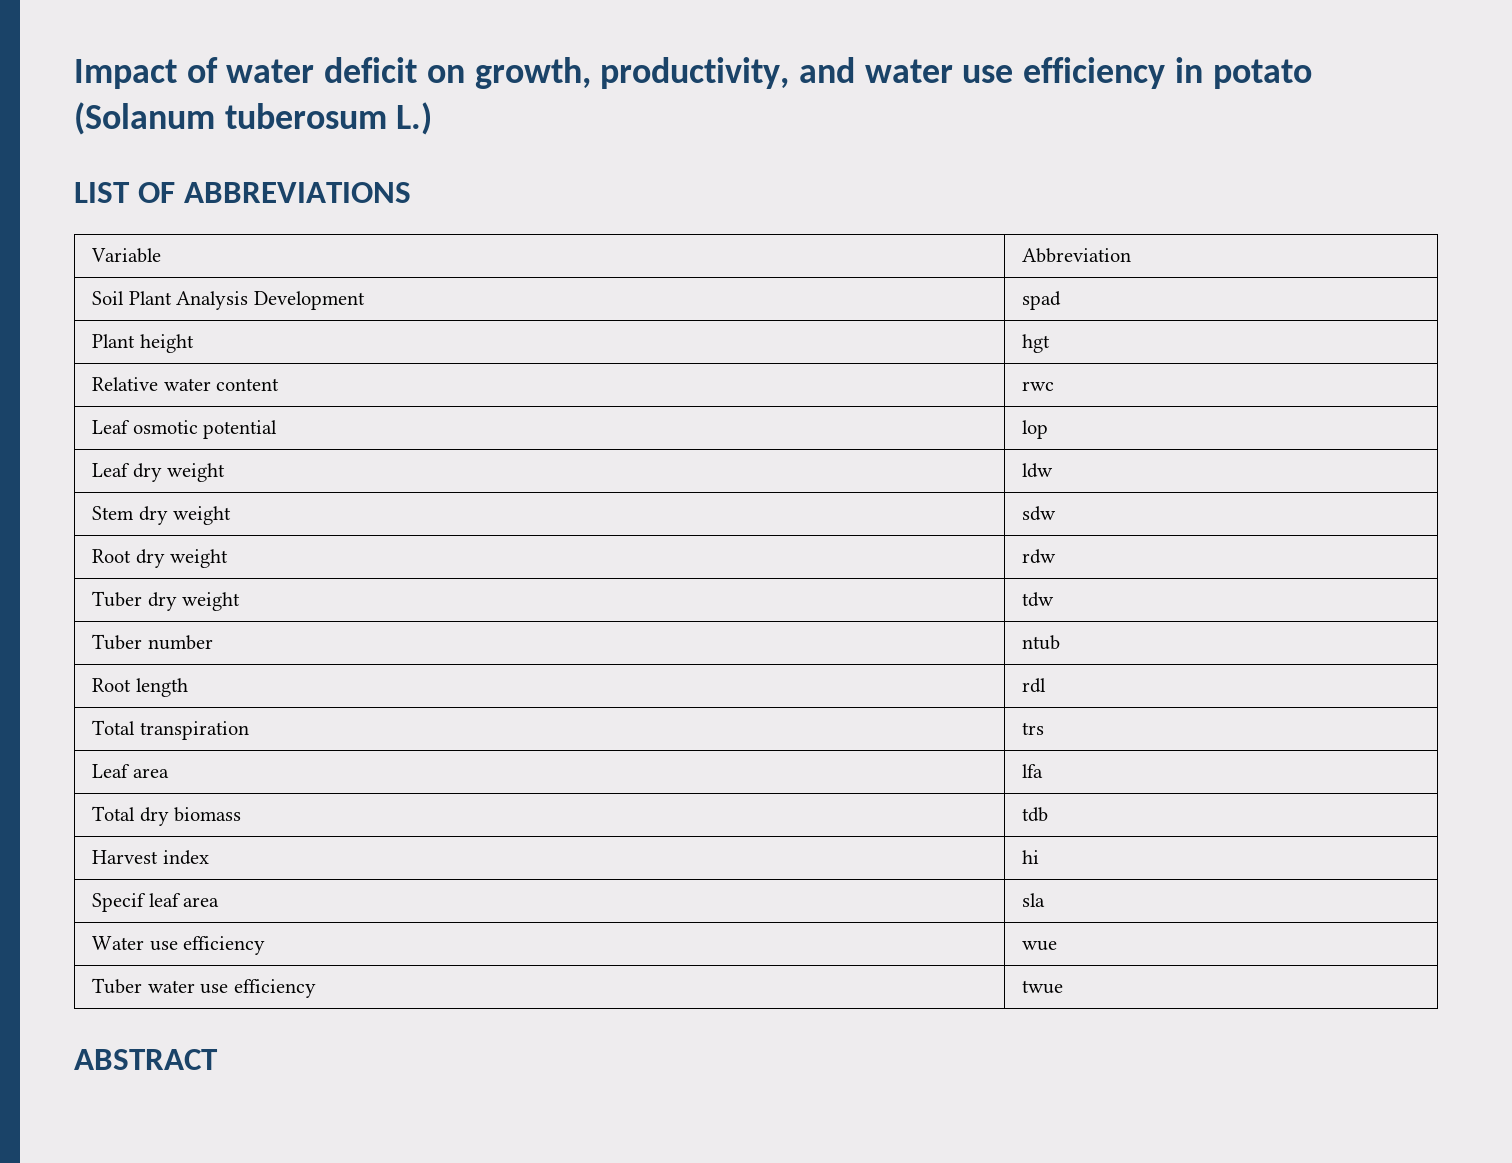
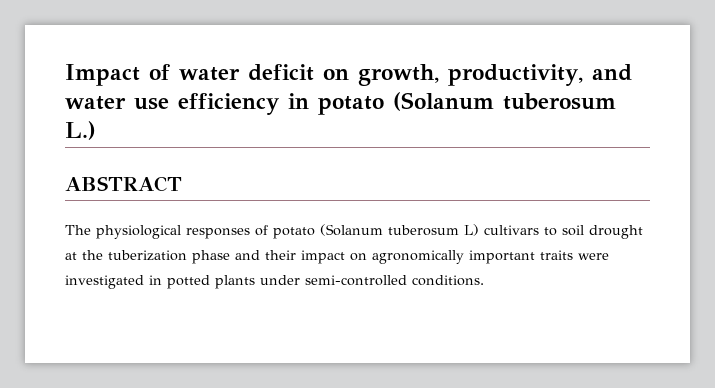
- LIST OF ABBREVIATIONS
- Variable | Abbreviation
- Soil Plant Analysis Development | spad
- Plant height | hgt
- Relative water content | rwc
- Leaf osmotic potential | lop
- Leaf dry weight | ldw
- Stem dry weight | sdw
- Root dry weight | rdw
- Tuber dry weight | tdw
- Tuber number | ntub
- Root length | rdl
- Total transpiration | trs
- Leaf area | lfa
- Total dry biomass | tdb
- Harvest index | hi
- Specif leaf area | sla
- Water use efficiency | wue
- Tuber water use efficiency | twue
  ABSTRACT
+ The physiological responses of potato (Solanum tuberosum L) cultivars to soil drought at the tuberization phase and their impact on agronomically important traits were investigated in potted plants under semi-controlled conditions.

